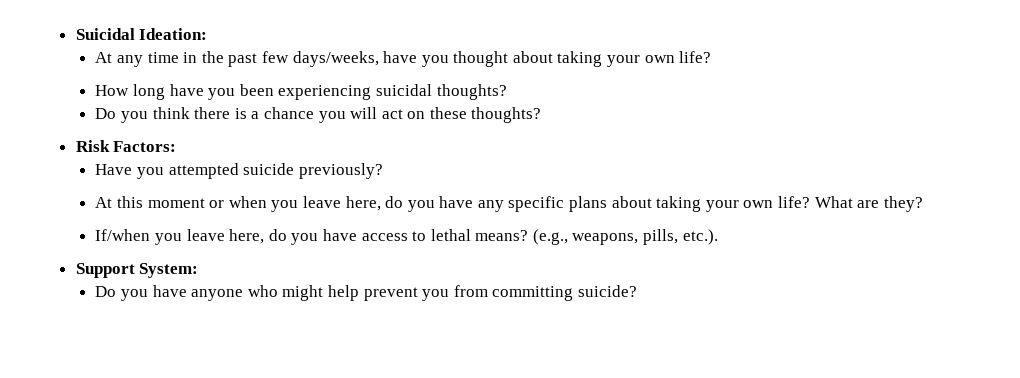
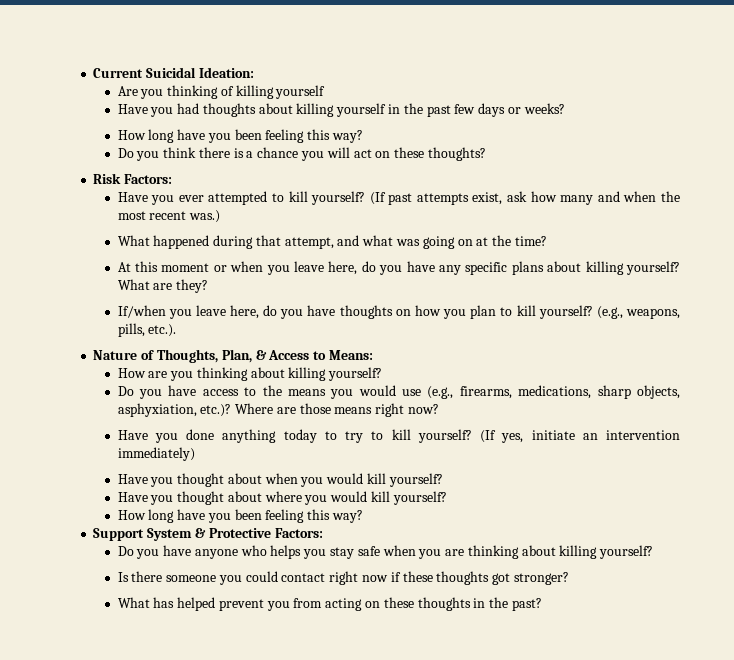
- Suicidal Ideation:
+ Current Suicidal Ideation:
- At any time in the past few days/weeks, have you thought about taking your own life?
- How long have you been experiencing suicidal thoughts?
+ Are you thinking of killing yourself
+ Have you had thoughts about killing yourself in the past few days or weeks?
+ How long have you been feeling this way?
- Have you attempted suicide previously?
+ Have you ever attempted to kill yourself? (If past attempts exist, ask how many and when the most recent was.)
+ What happened during that attempt, and what was going on at the time?
- At this moment or when you leave here, do you have any specific plans about taking your own life?
+ At this moment or when you leave here, do you have any specific plans about killing yourself?
- If/when you leave here, do you have access to lethal means? (e.g., weapons, pills, etc.).
- Support System:
+ If/when you leave here, do you have thoughts on how you plan to kill yourself? (e.g., weapons, pills, etc.).
+ Nature of Thoughts, Plan, & Access to Means:
+ How are you thinking about killing yourself?
+ Do you have access to the means you would use (e.g., firearms, medications, sharp objects, asphyxiation, etc.)? Where are those means right now?
+ Have you done anything today to try to kill yourself? (If yes, initiate an intervention immediately)
+ Have you thought about when you would kill yourself?
+ Have you thought about where you would kill yourself?
+ How long have you been feeling this way?
+ Support System & Protective Factors:
- Do you have anyone who might help prevent you from committing suicide?
+ Do you have anyone who helps you stay safe when you are thinking about killing yourself?
+ Is there someone you could contact right now if these thoughts got stronger?
+ What has helped prevent you from acting on these thoughts in the past?

